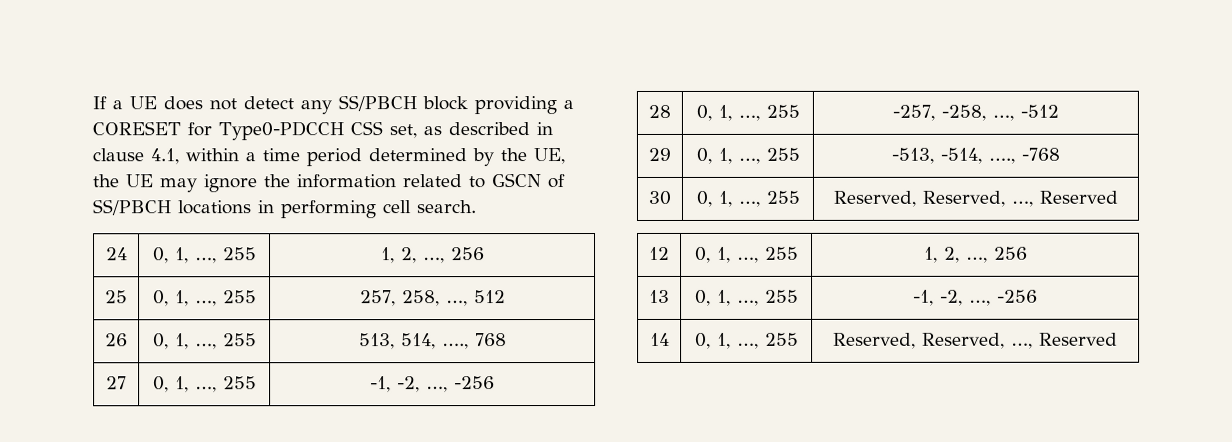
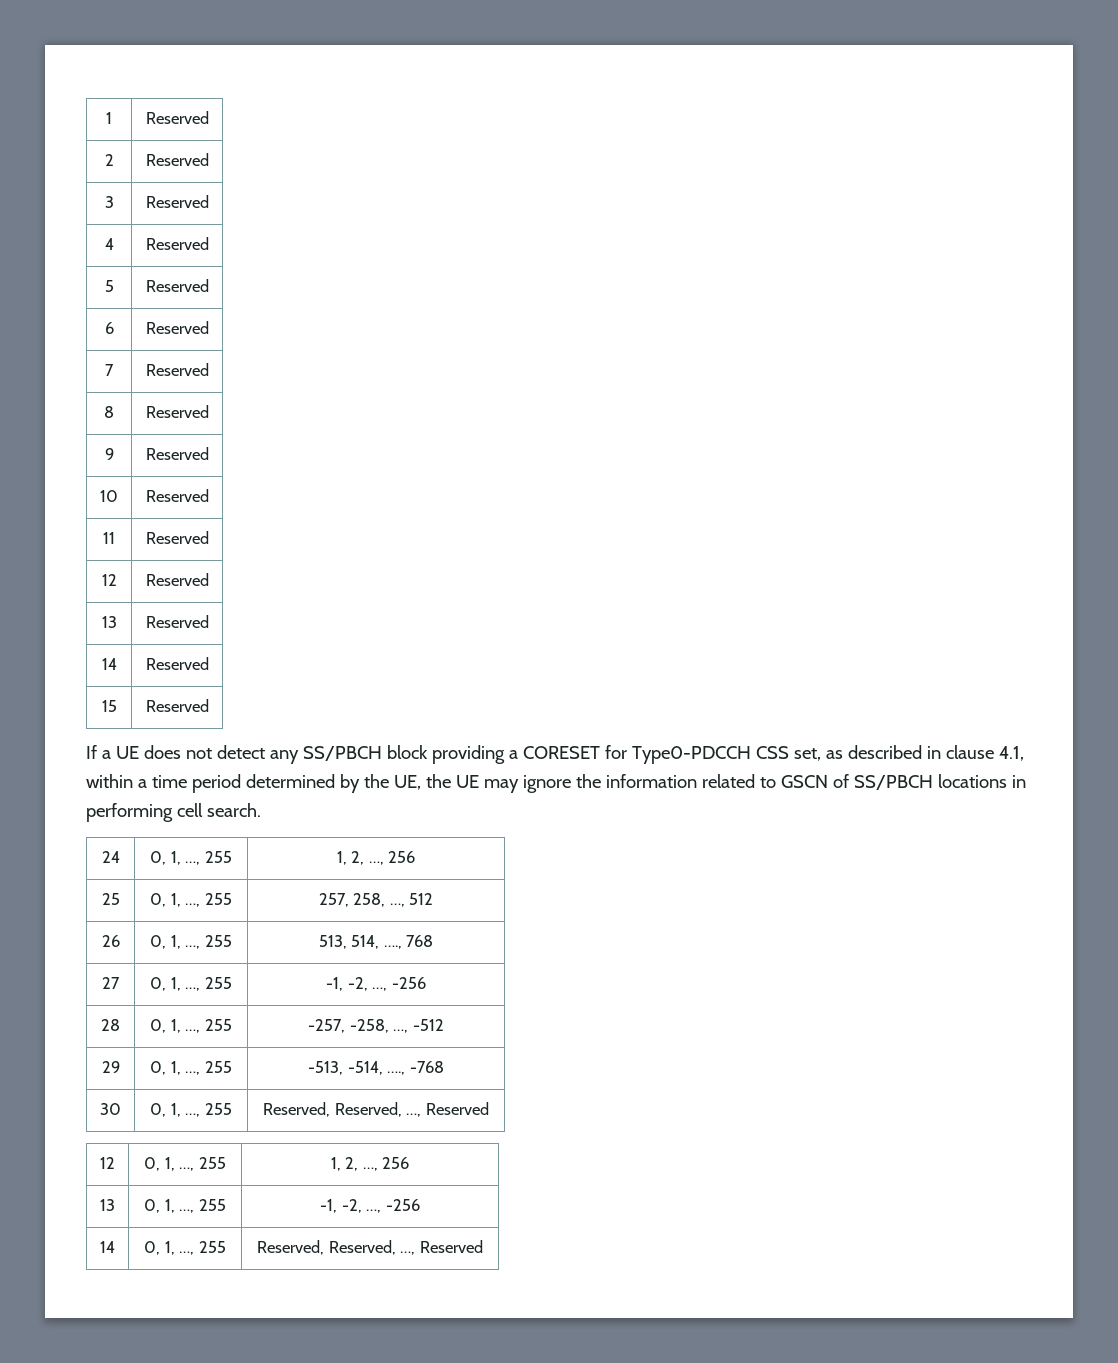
+ 1 | Reserved
+ 2 | Reserved
+ 3 | Reserved
+ 4 | Reserved
+ 5 | Reserved
+ 6 | Reserved
+ 7 | Reserved
+ 8 | Reserved
+ 9 | Reserved
+ 10 | Reserved
+ 11 | Reserved
+ 12 | Reserved
+ 13 | Reserved
+ 14 | Reserved
+ 15 | Reserved

